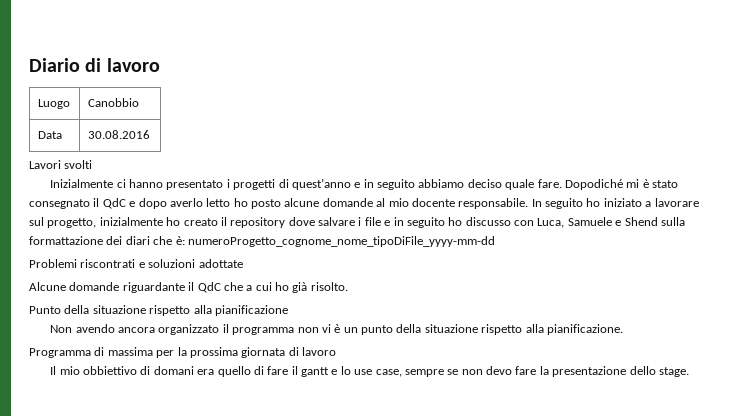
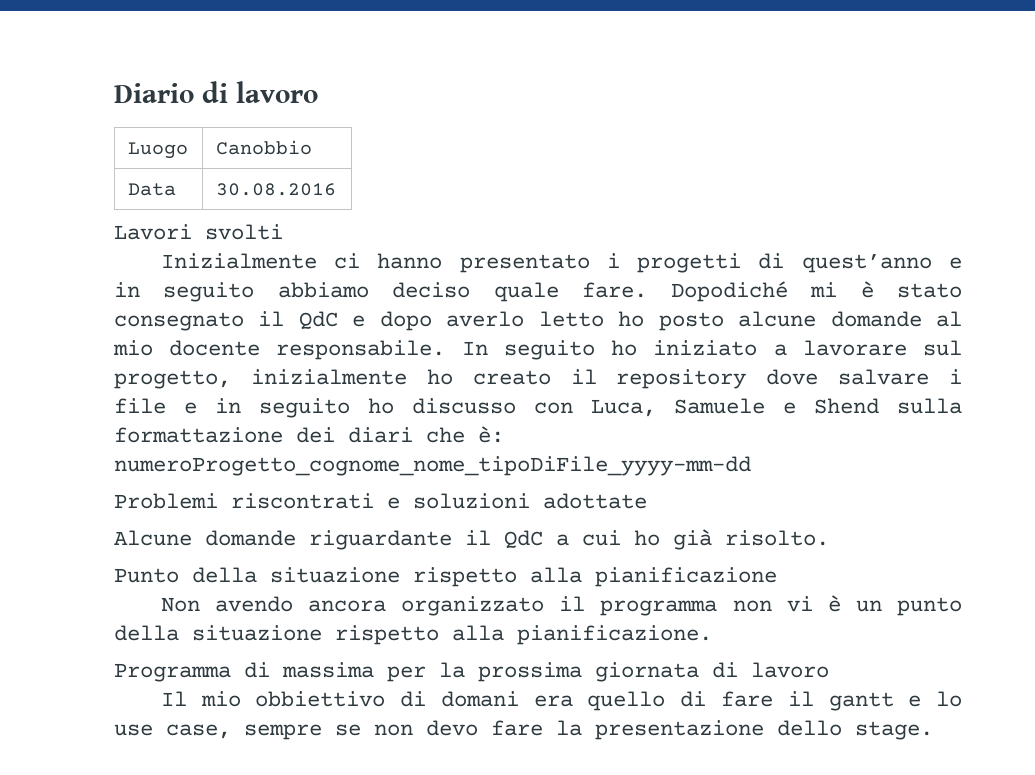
- Alcune domande riguardante il QdC che a cui ho già risolto.
+ Alcune domande riguardante il QdC a cui ho già risolto.

